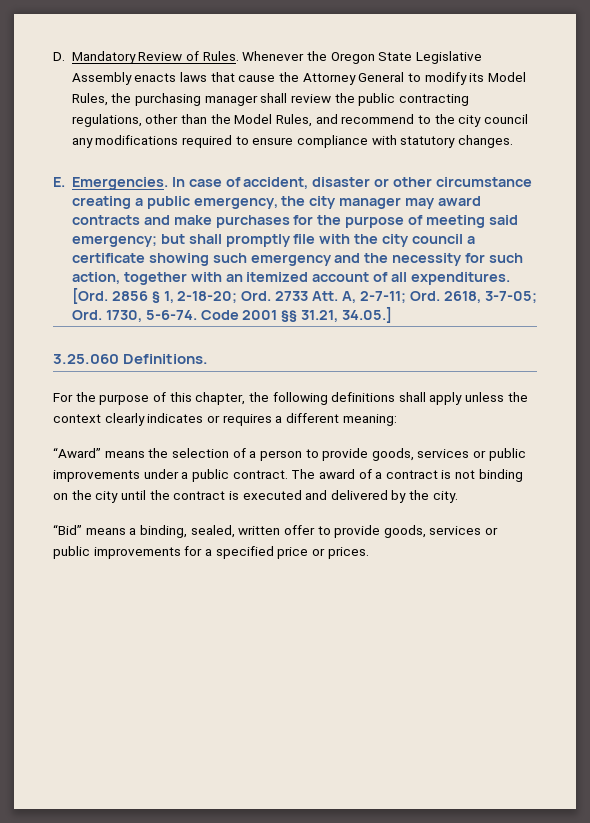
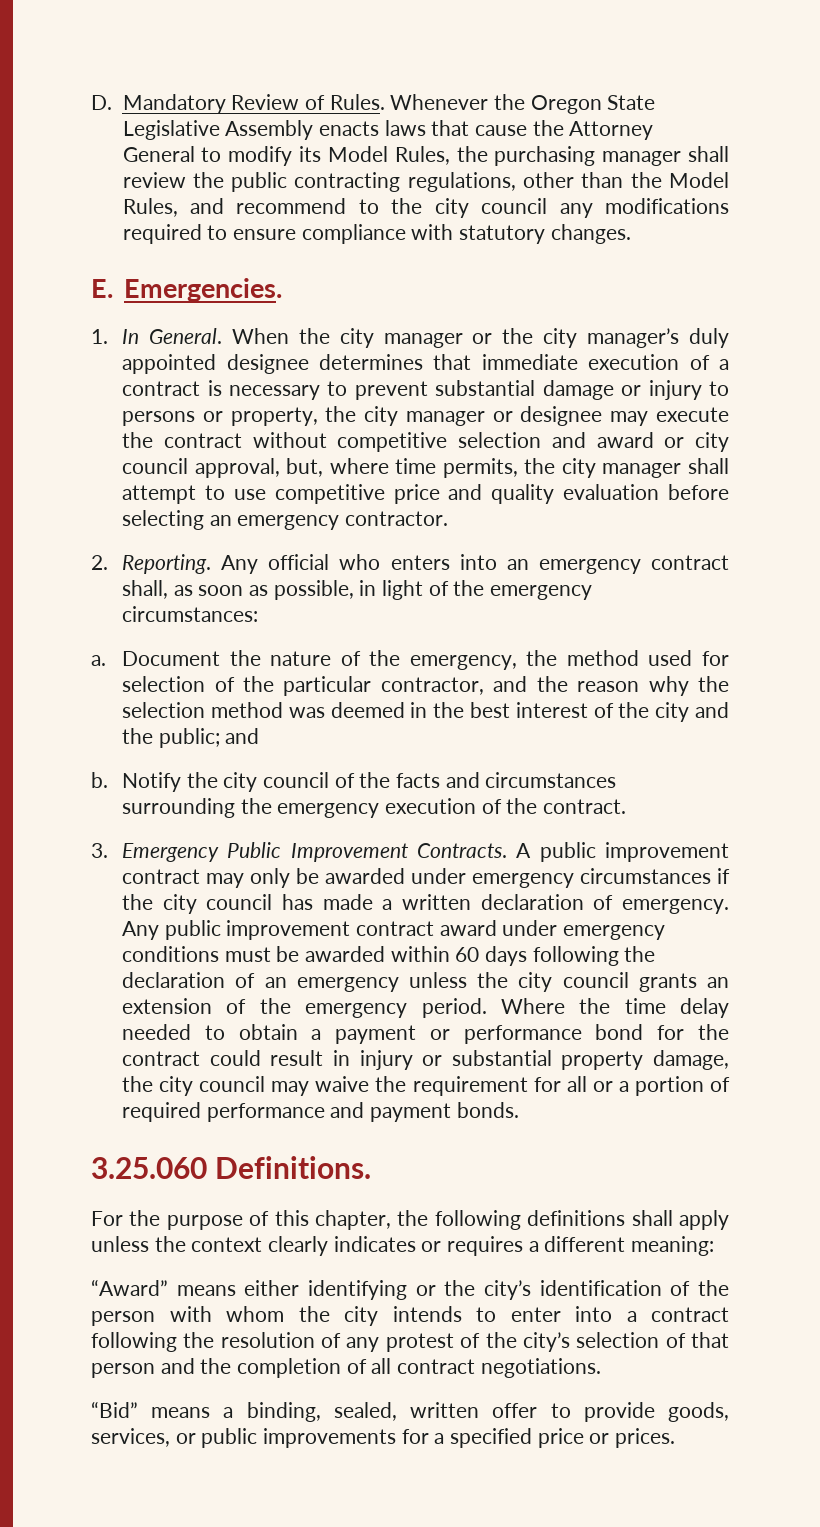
- E. Emergencies. In case of accident, disaster or other circumstance creating a public emergency, the city manager may award contracts and make purchases for the purpose of meeting said emergency; but shall promptly file with the city council a certificate showing such emergency and the necessity for such action, together with an itemized account of all expenditures. [Ord. 2856 § 1, 2-18-20; Ord. 2733 Att. A, 2-7-11; Ord. 2618, 3-7-05; Ord. 1730, 5-6-74. Code 2001 §§ 31.21, 34.05.]
+ E. Emergencies.
+ 1. In General. When the city manager or the city manager’s duly appointed designee determines that immediate execution of a contract is necessary to prevent substantial damage or injury to persons or property, the city manager or designee may execute the contract without competitive selection and award or city council approval, but, where time permits, the city manager shall attempt to use competitive price and quality evaluation before selecting an emergency contractor.
+ 2. Reporting. Any official who enters into an emergency contract shall, as soon as possible, in light of the emergency circumstances:
+ a. Document the nature of the emergency, the method used for selection of the particular contractor, and the reason why the selection method was deemed in the best interest of the city and the public; and
+ b. Notify the city council of the facts and circumstances surrounding the emergency execution of the contract.
+ 3. Emergency Public Improvement Contracts. A public improvement contract may only be awarded under emergency circumstances if the city council has made a written declaration of emergency. Any public improvement contract award under emergency conditions must be awarded within 60 days following the declaration of an emergency unless the city council grants an extension of the emergency period. Where the time delay needed to obtain a payment or performance bond for the contract could result in injury or substantial property damage, the city council may waive the requirement for all or a portion of required performance and payment bonds.
- “Award” means the selection of a person to provide goods, services or public improvements under a public contract. The award of a contract is not binding on the city until the contract is executed and delivered by the city.
+ “Award” means either identifying or the city’s identification of the person with whom the city intends to enter into a contract following the resolution of any protest of the city’s selection of that person and the completion of all contract negotiations.
- “Bid” means a binding, sealed, written offer to provide goods, services or public improvements for a specified price or prices.
+ “Bid” means a binding, sealed, written offer to provide goods, services, or public improvements for a specified price or prices.

